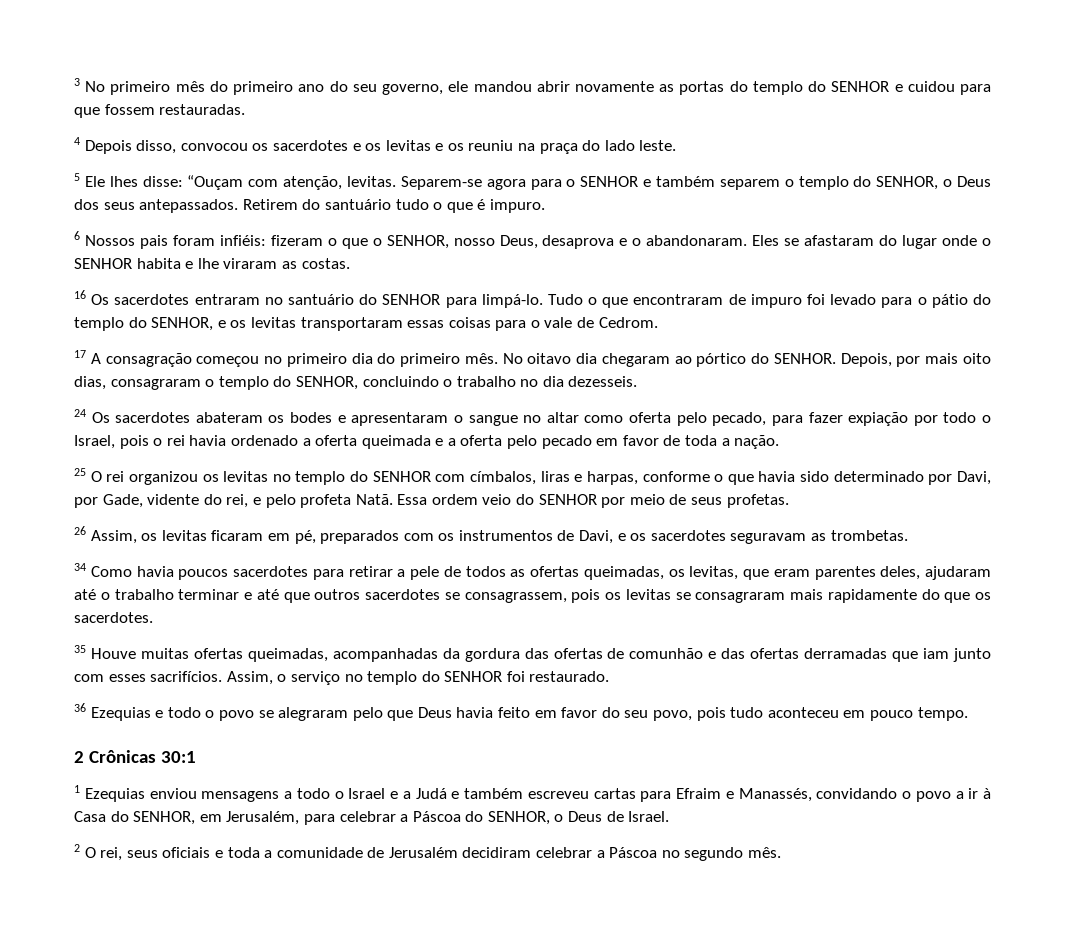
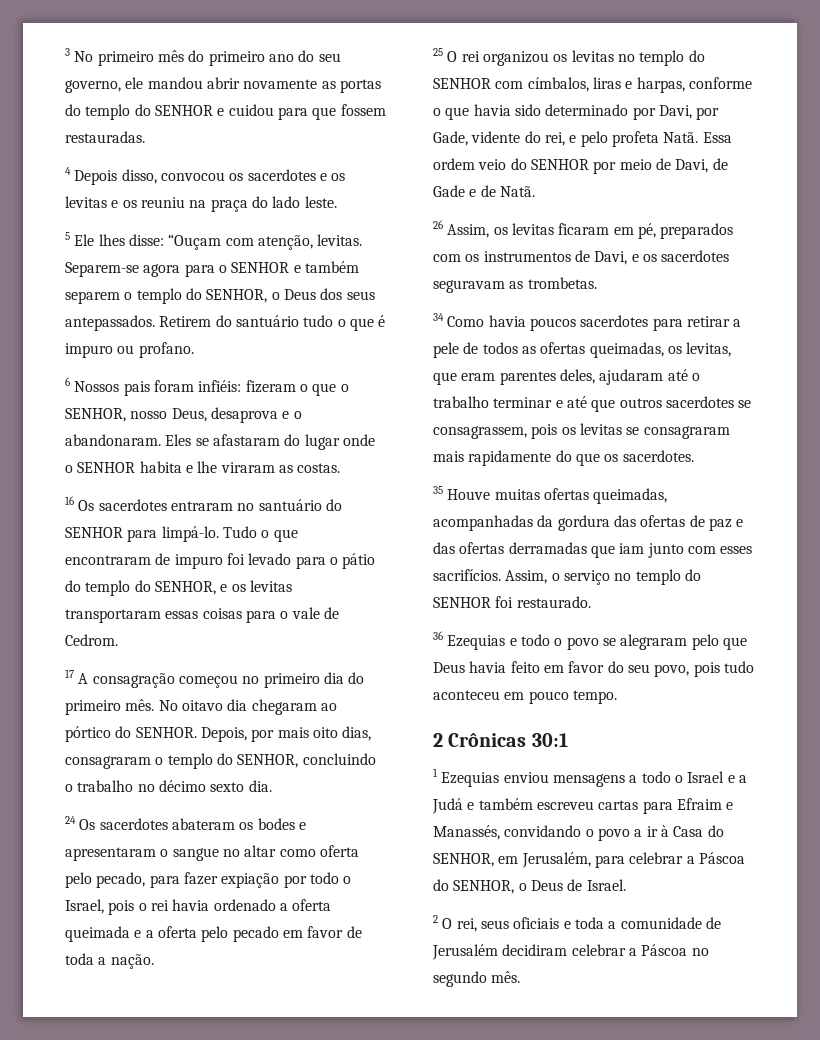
- Retirem do santuário tudo o que é impuro.
+ Retirem do santuário tudo o que é impuro ou profano.
- Depois, por mais oito dias, consagraram o templo do SENHOR, concluindo o trabalho no dia dezesseis.
+ Depois, por mais oito dias, consagraram o templo do SENHOR, concluindo o trabalho no décimo sexto dia.
- Essa ordem veio do SENHOR por meio de seus profetas.
+ Essa ordem veio do SENHOR por meio de Davi, de Gade e de Natã.
- 35 Houve muitas ofertas queimadas, acompanhadas da gordura das ofertas de comunhão e das ofertas derramadas que iam junto com esses sacrifícios.
+ 35 Houve muitas ofertas queimadas, acompanhadas da gordura das ofertas de paz e das ofertas derramadas que iam junto com esses sacrifícios.

